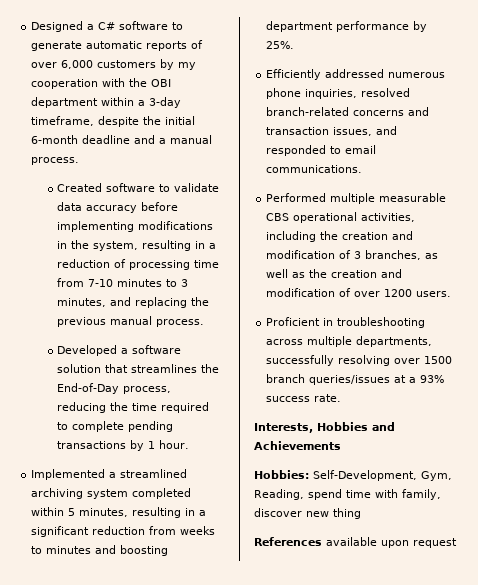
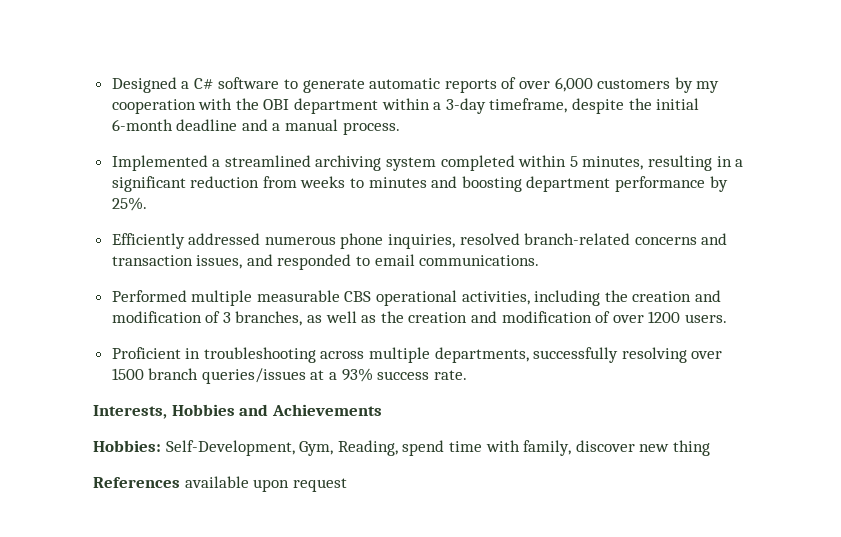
- Created software to validate data accuracy before implementing modifications in the system, resulting in a reduction of processing time from 7-10 minutes to 3 minutes, and replacing the previous manual process.
- Developed a software solution that streamlines the End-of-Day process, reducing the time required to complete pending transactions by 1 hour.

